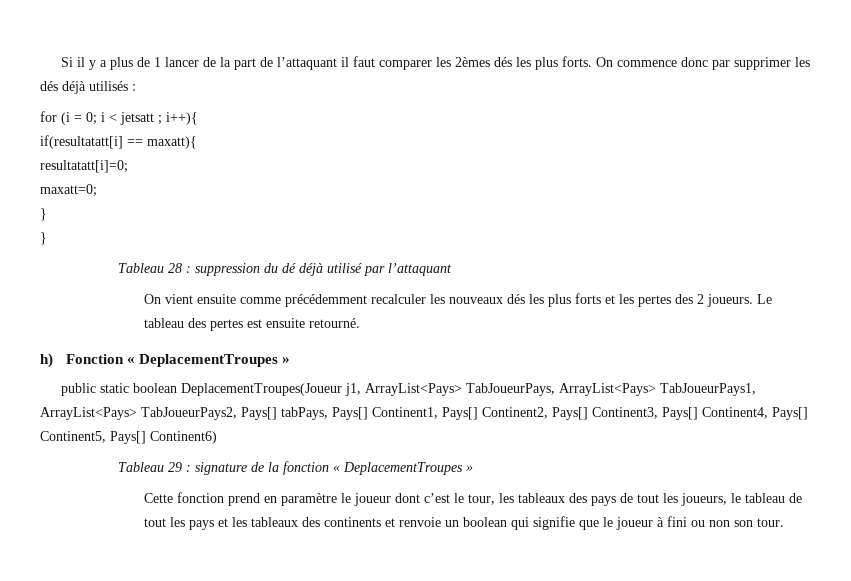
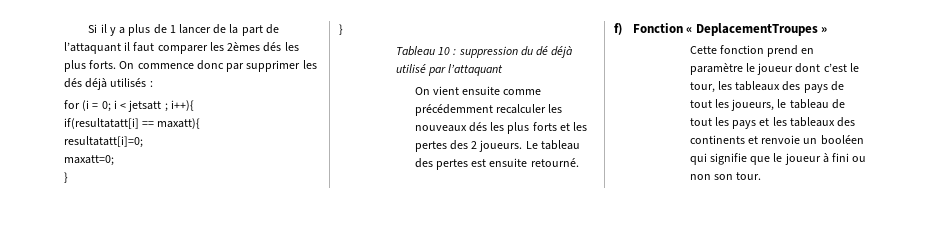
- Tableau 28 : suppression du dé déjà utilisé par l’attaquant
+ Tableau 10 : suppression du dé déjà utilisé par l’attaquant
- h) Fonction « DeplacementTroupes »
+ f) Fonction « DeplacementTroupes »
- public static boolean DeplacementTroupes(Joueur j1, ArrayList<Pays> TabJoueurPays, ArrayList<Pays> TabJoueurPays1, ArrayList<Pays> TabJoueurPays2, Pays[] tabPays, Pays[] Continent1, Pays[] Continent2, Pays[] Continent3, Pays[] Continent4, Pays[] Continent5, Pays[] Continent6)
- Tableau 29 : signature de la fonction « DeplacementTroupes »
- Cette fonction prend en paramètre le joueur dont c’est le tour, les tableaux des pays de tout les joueurs, le tableau de tout les pays et les tableaux des continents et renvoie un boolean qui signifie que le joueur à fini ou non son tour.
+ Cette fonction prend en paramètre le joueur dont c’est le tour, les tableaux des pays de tout les joueurs, le tableau de tout les pays et les tableaux des continents et renvoie un booléen qui signifie que le joueur à fini ou non son tour.

